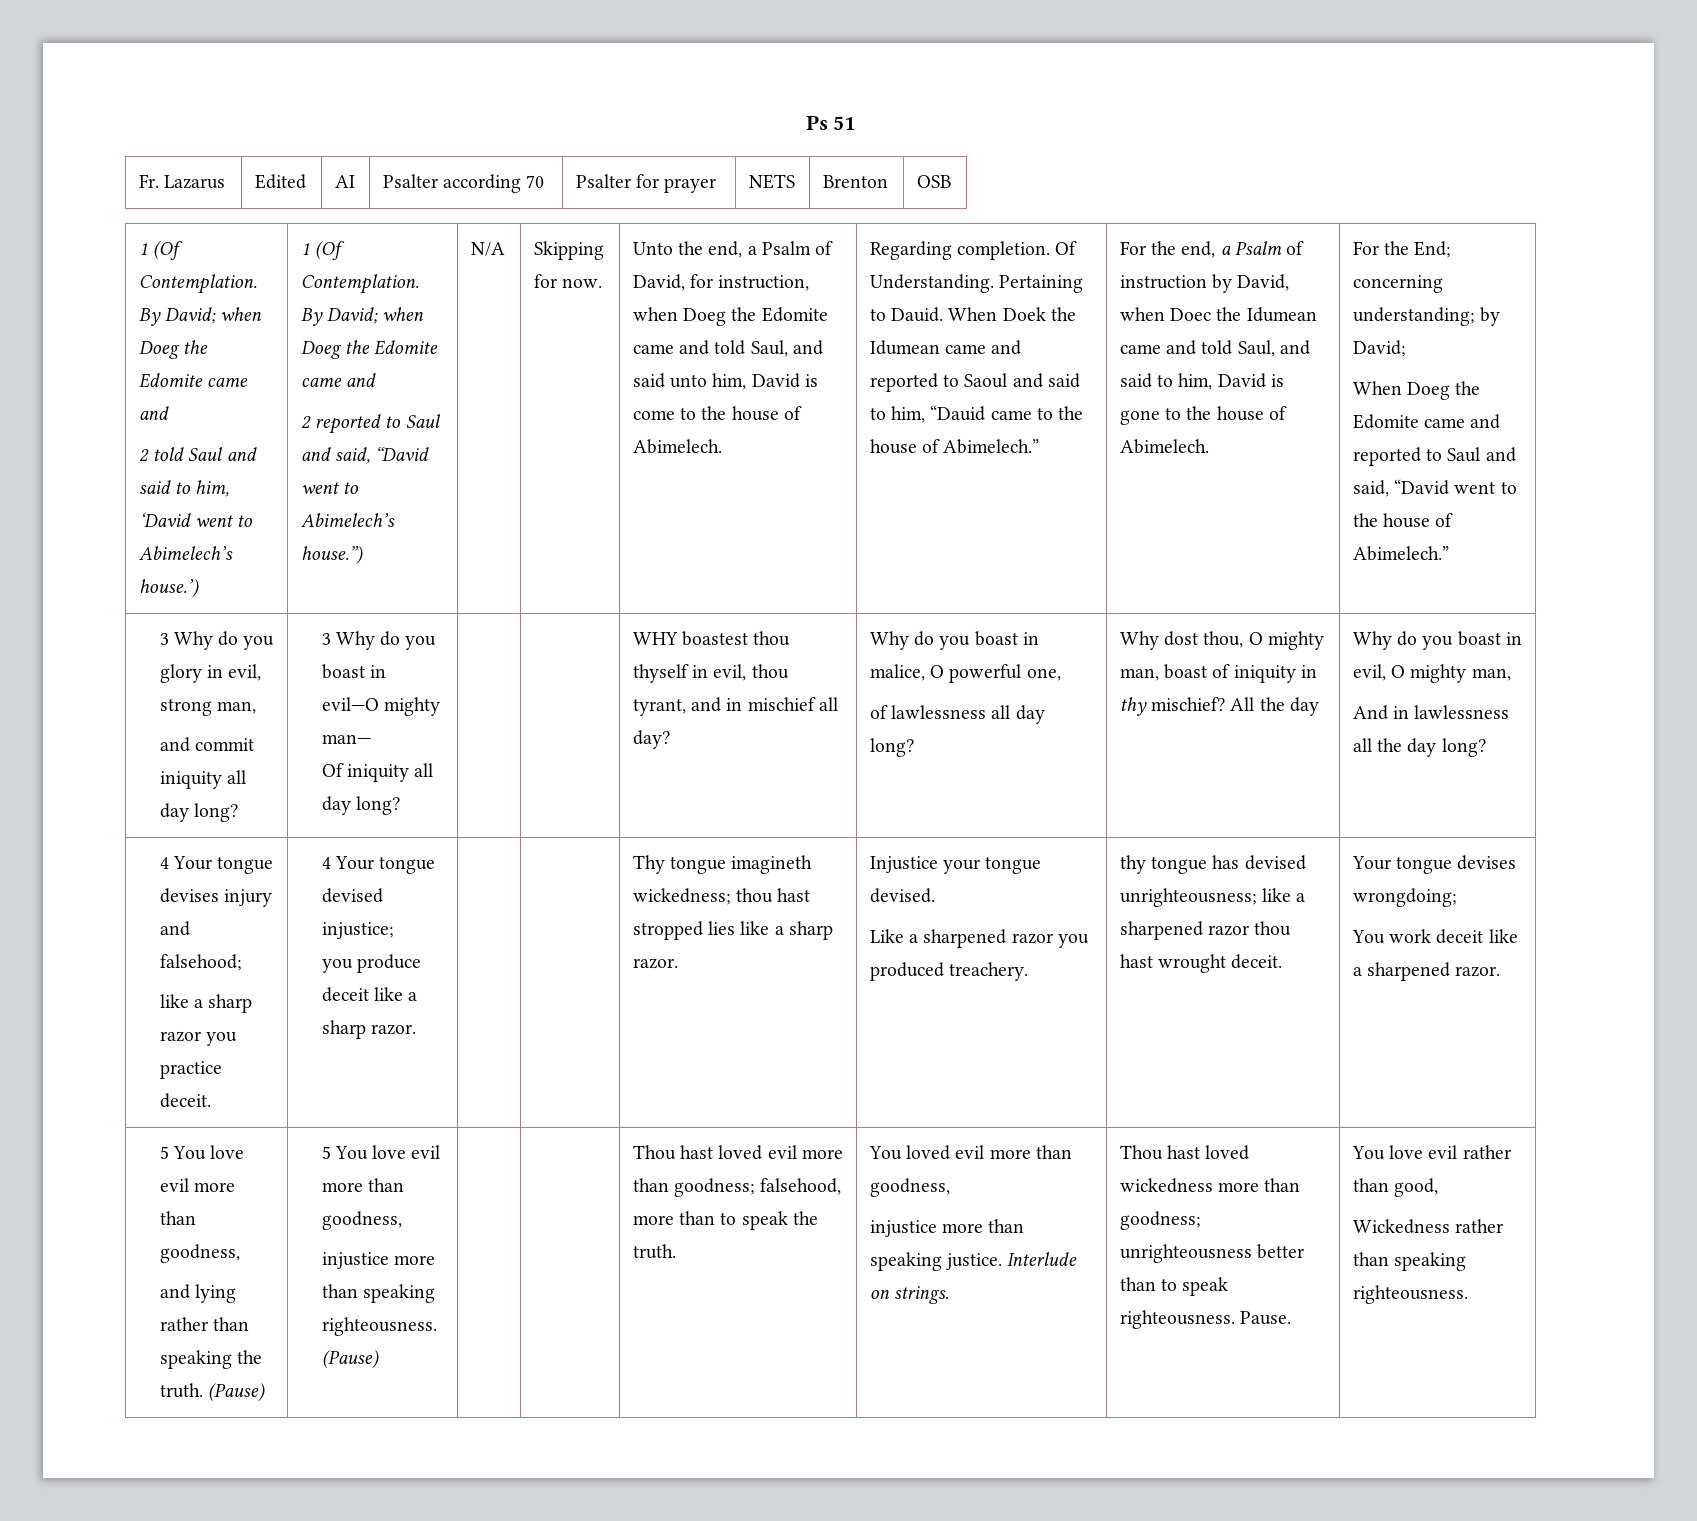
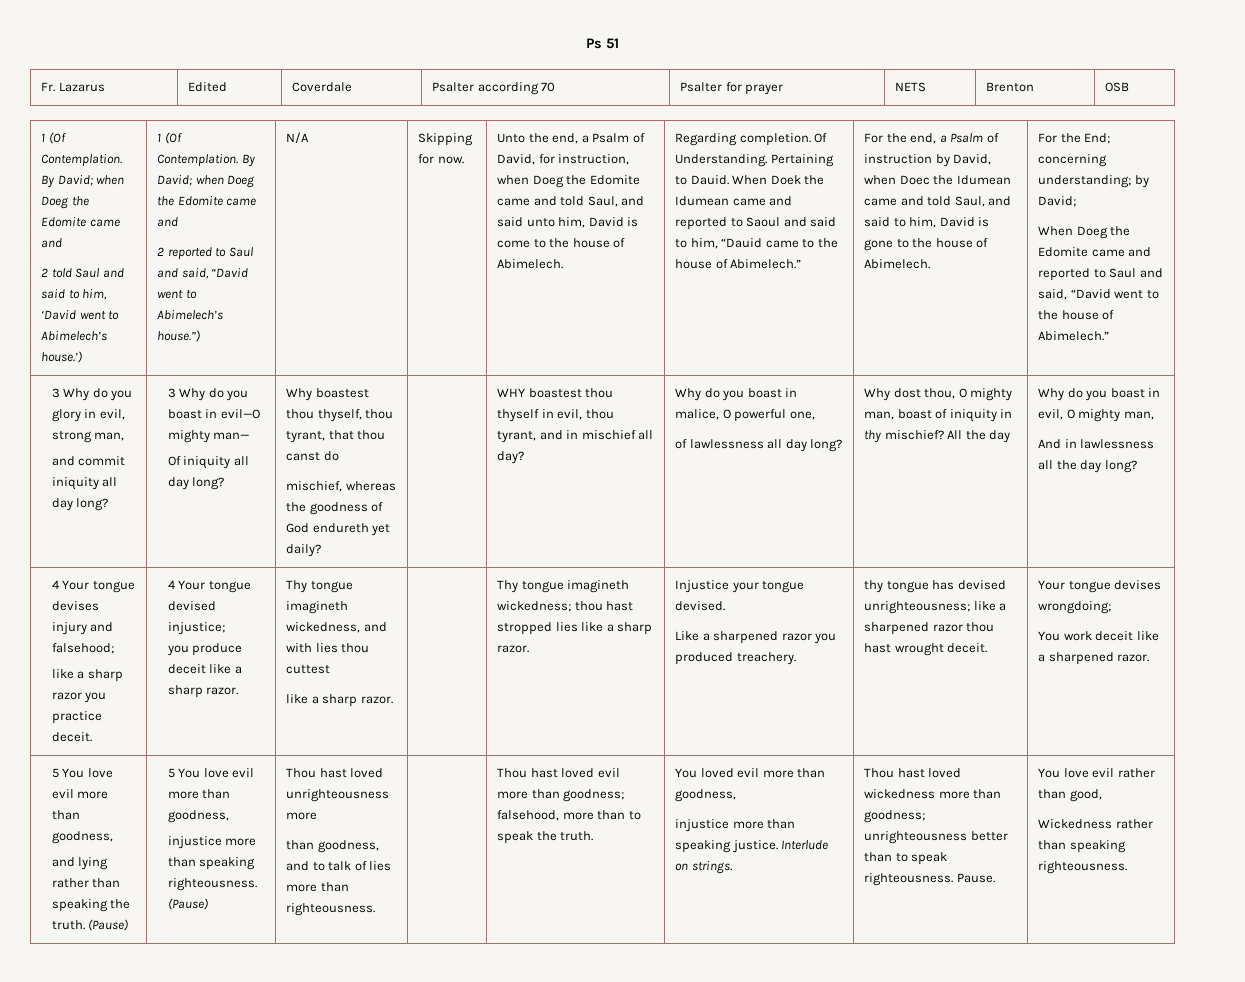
- Fr. Lazarus | Edited | AI | Psalter according 70 | Psalter for prayer | NETS | Brenton | OSB
+ Fr. Lazarus | Edited | Coverdale | Psalter according 70 | Psalter for prayer | NETS | Brenton | OSB
+ Why boastest thou thyself, thou tyrant, that thou canst do
+ mischief, whereas the goodness of God endureth yet daily?
+ Thy tongue imagineth wickedness, and with lies thou cuttest
+ like a sharp razor.
+ Thou hast loved unrighteousness more
+ than goodness, and to talk of lies more than righteousness.

